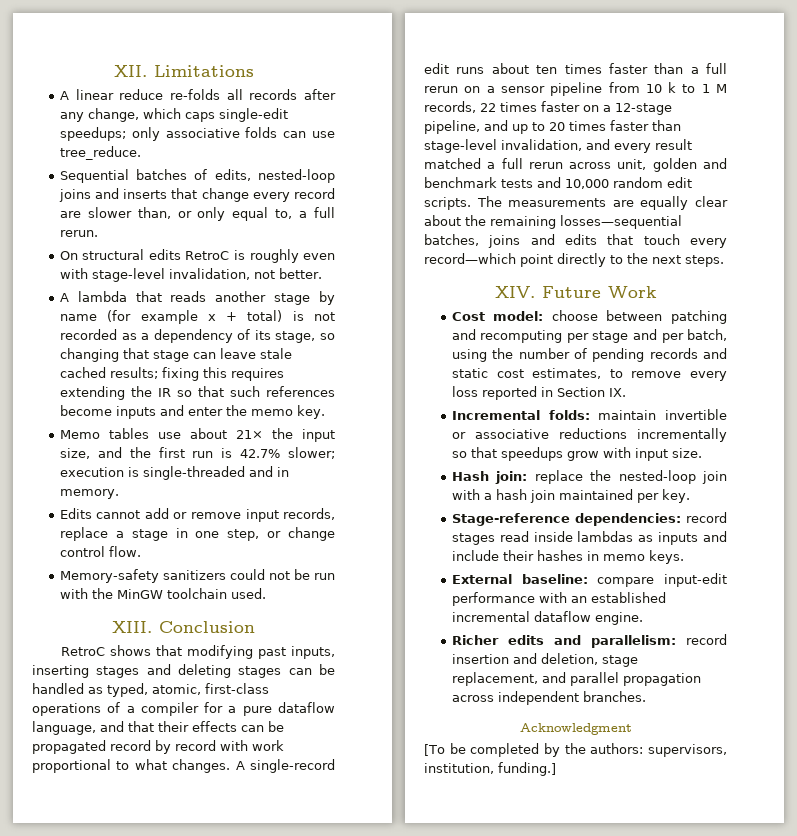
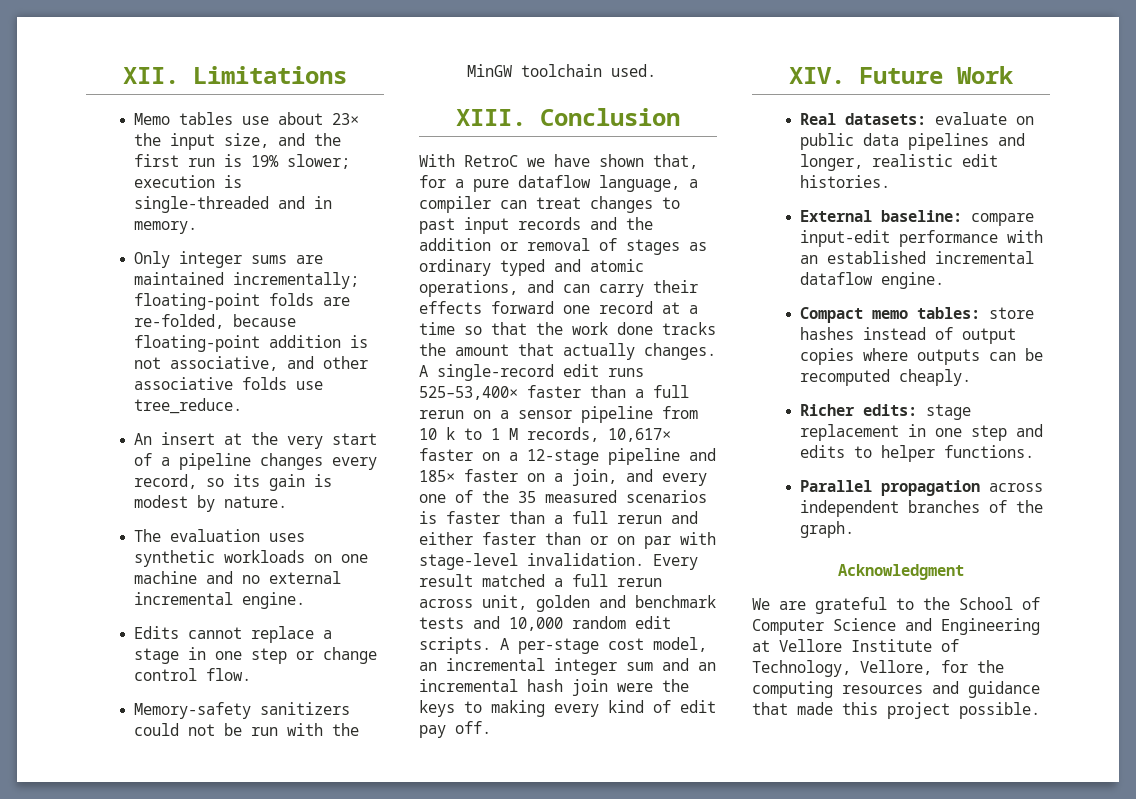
- A linear reduce re-folds all records after any change, which caps single-edit speedups; only associative folds can use tree_reduce.
- Sequential batches of edits, nested-loop joins and inserts that change every record are slower than, or only equal to, a full rerun.
- On structural edits RetroC is roughly even with stage-level invalidation, not better.
- A lambda that reads another stage by name (for example x + total) is not recorded as a dependency of its stage, so changing that stage can leave stale cached results; fixing this requires extending the IR so that such references become inputs and enter the memo key.
- Memo tables use about 21× the input size, and the first run is 42.7% slower; execution is single-threaded and in memory.
+ Memo tables use about 23× the input size, and the first run is 19% slower; execution is single-threaded and in memory.
- Edits cannot add or remove input records, replace a stage in one step, or change control flow.
+ Only integer sums are maintained incrementally; floating-point folds are re-folded, because floating-point addition is not associative, and other associative folds use tree_reduce.
+ An insert at the very start of a pipeline changes every record, so its gain is modest by nature.
+ The evaluation uses synthetic workloads on one machine and no external incremental engine.
+ Edits cannot replace a stage in one step or change control flow.
- RetroC shows that modifying past inputs, inserting stages and deleting stages can be handled as typed, atomic, first-class operations of a compiler for a pure dataflow language, and that their effects can be propagated record by record with work proportional to what changes.
+ With RetroC we have shown that, for a pure dataflow language, a compiler can treat changes to past input records and the addition or removal of stages as ordinary typed and atomic operations, and can carry their effects forward one record at a time so that the work done tracks the amount that actually changes.
- A single-record edit runs about ten times faster than a full rerun on a sensor pipeline from 10 k to 1 M records, 22 times faster on a 12-stage pipeline, and up to 20 times faster than stage-level invalidation, and every result matched a full rerun across unit, golden and benchmark tests and 10,000 random edit scripts.
+ A single-record edit runs 525–53,400× faster than a full rerun on a sensor pipeline from 10 k to 1 M records, 10,617× faster on a 12-stage pipeline and 185× faster on a join, and every one of the 35 measured scenarios is faster than a full rerun and either faster than or on par with stage-level invalidation. Every result matched a full rerun across unit, golden and benchmark tests and 10,000 random edit scripts.
- The measurements are equally clear about the remaining losses—sequential batches, joins and edits that touch every record—which point directly to the next steps.
+ A per-stage cost model, an incremental integer sum and an incremental hash join were the keys to making every kind of edit pay off.
  XIV. Future Work
- Cost model: choose between patching and recomputing per stage and per batch, using the number of pending records and static cost estimates, to remove every loss reported in Section IX.
- Incremental folds: maintain invertible or associative reductions incrementally so that speedups grow with input size.
- Hash join: replace the nested-loop join with a hash join maintained per key.
- Stage-reference dependencies: record stages read inside lambdas as inputs and include their hashes in memo keys.
+ Real datasets: evaluate on public data pipelines and longer, realistic edit histories.
- Richer edits and parallelism: record insertion and deletion, stage replacement, and parallel propagation across independent branches.
+ Compact memo tables: store hashes instead of output copies where outputs can be recomputed cheaply.
+ Richer edits: stage replacement in one step and edits to helper functions.
+ Parallel propagation across independent branches of the graph.
  Acknowledgment
- [To be completed by the authors: supervisors, institution, funding.]
+ We are grateful to the School of Computer Science and Engineering at Vellore Institute of Technology, Vellore, for the computing resources and guidance that made this project possible.

